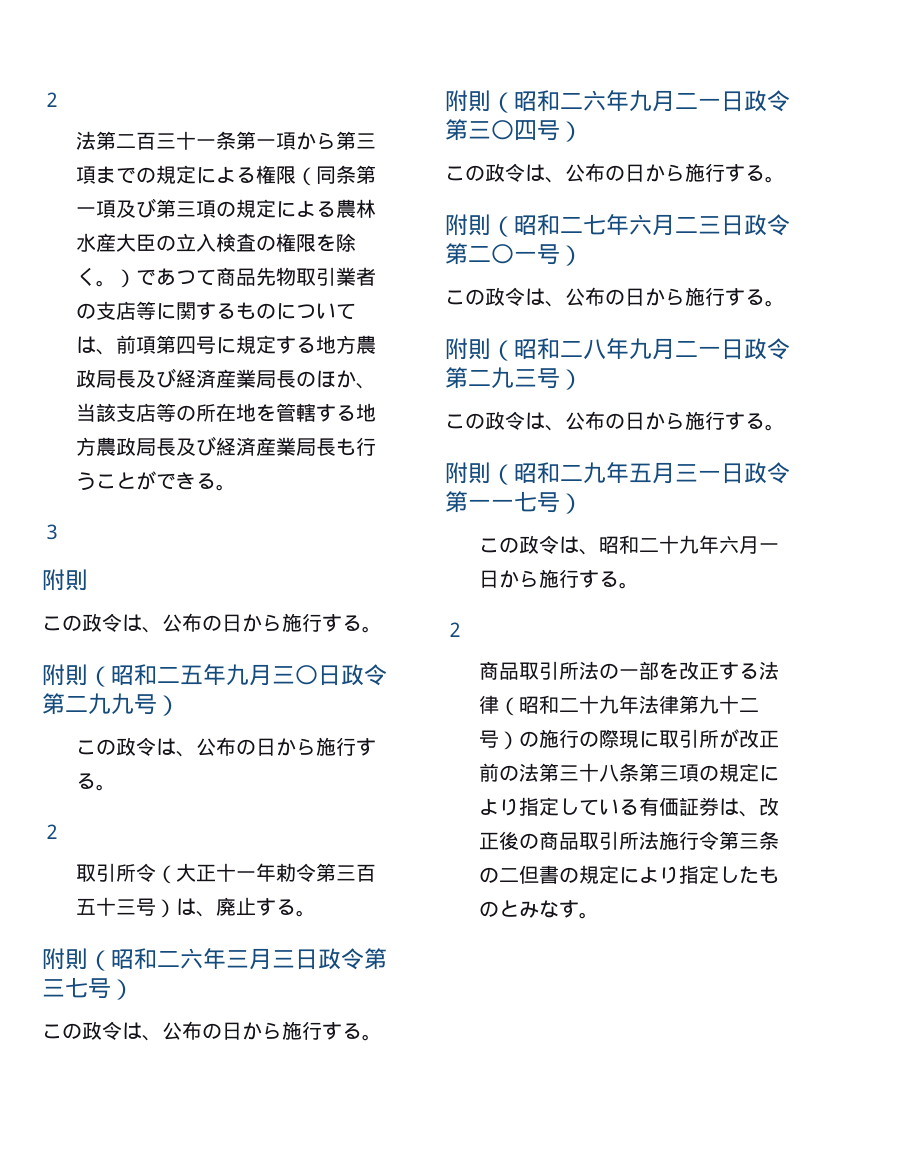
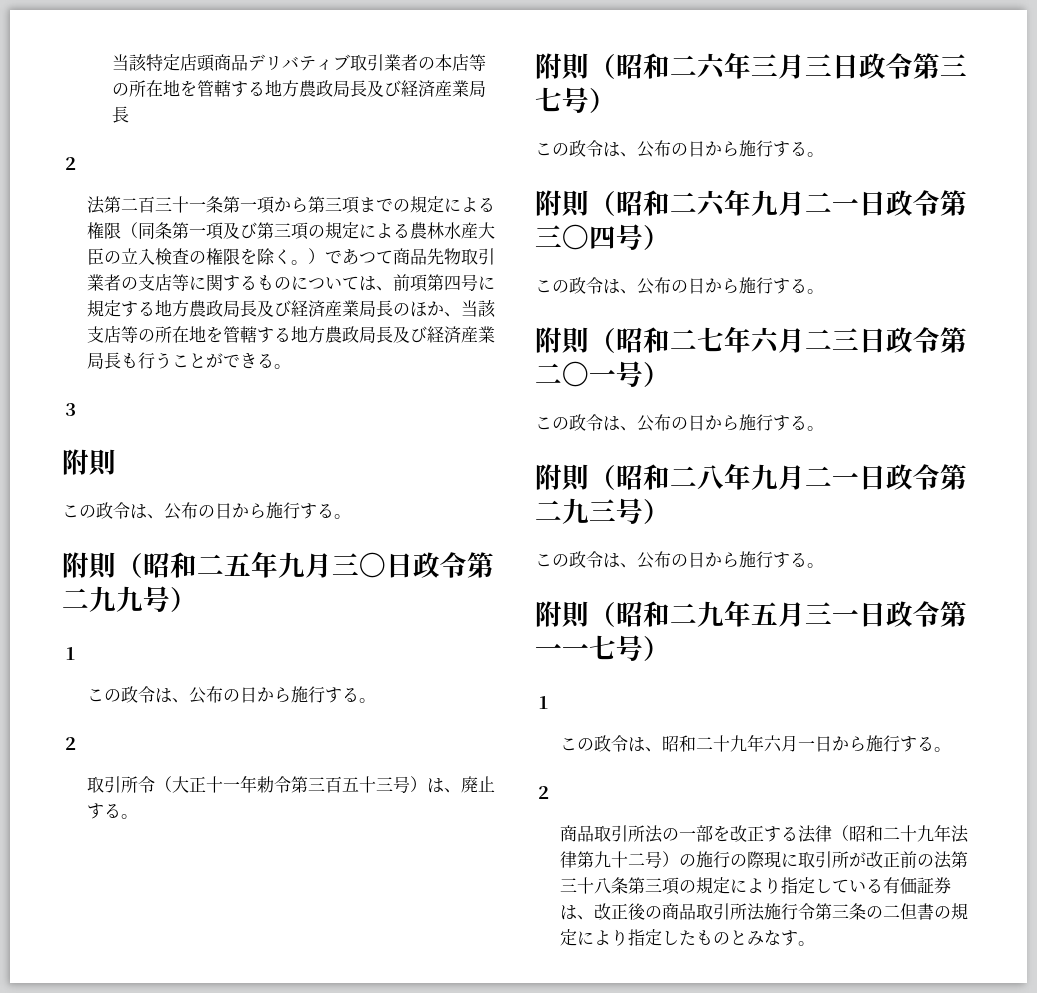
+ 当該特定店頭商品デリバティブ取引業者の本店等の所在地を管轄する地方農政局長及び経済産業局長
  附則（昭和二五年九月三〇日政令第二九九号）
+ １
  附則（昭和二九年五月三一日政令第一一七号）
+ １

